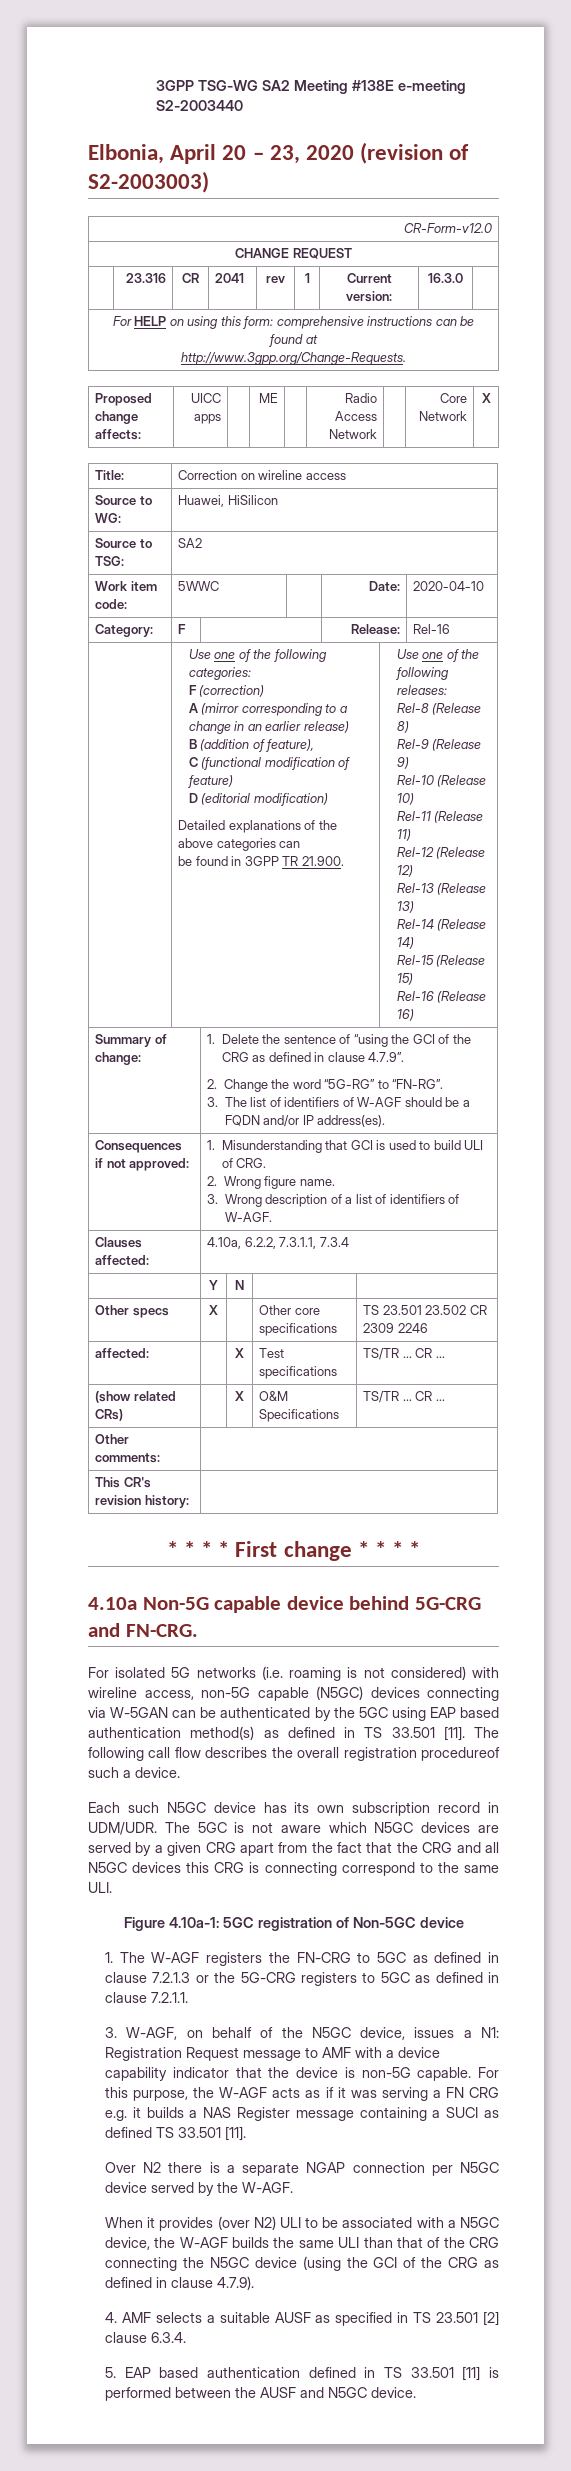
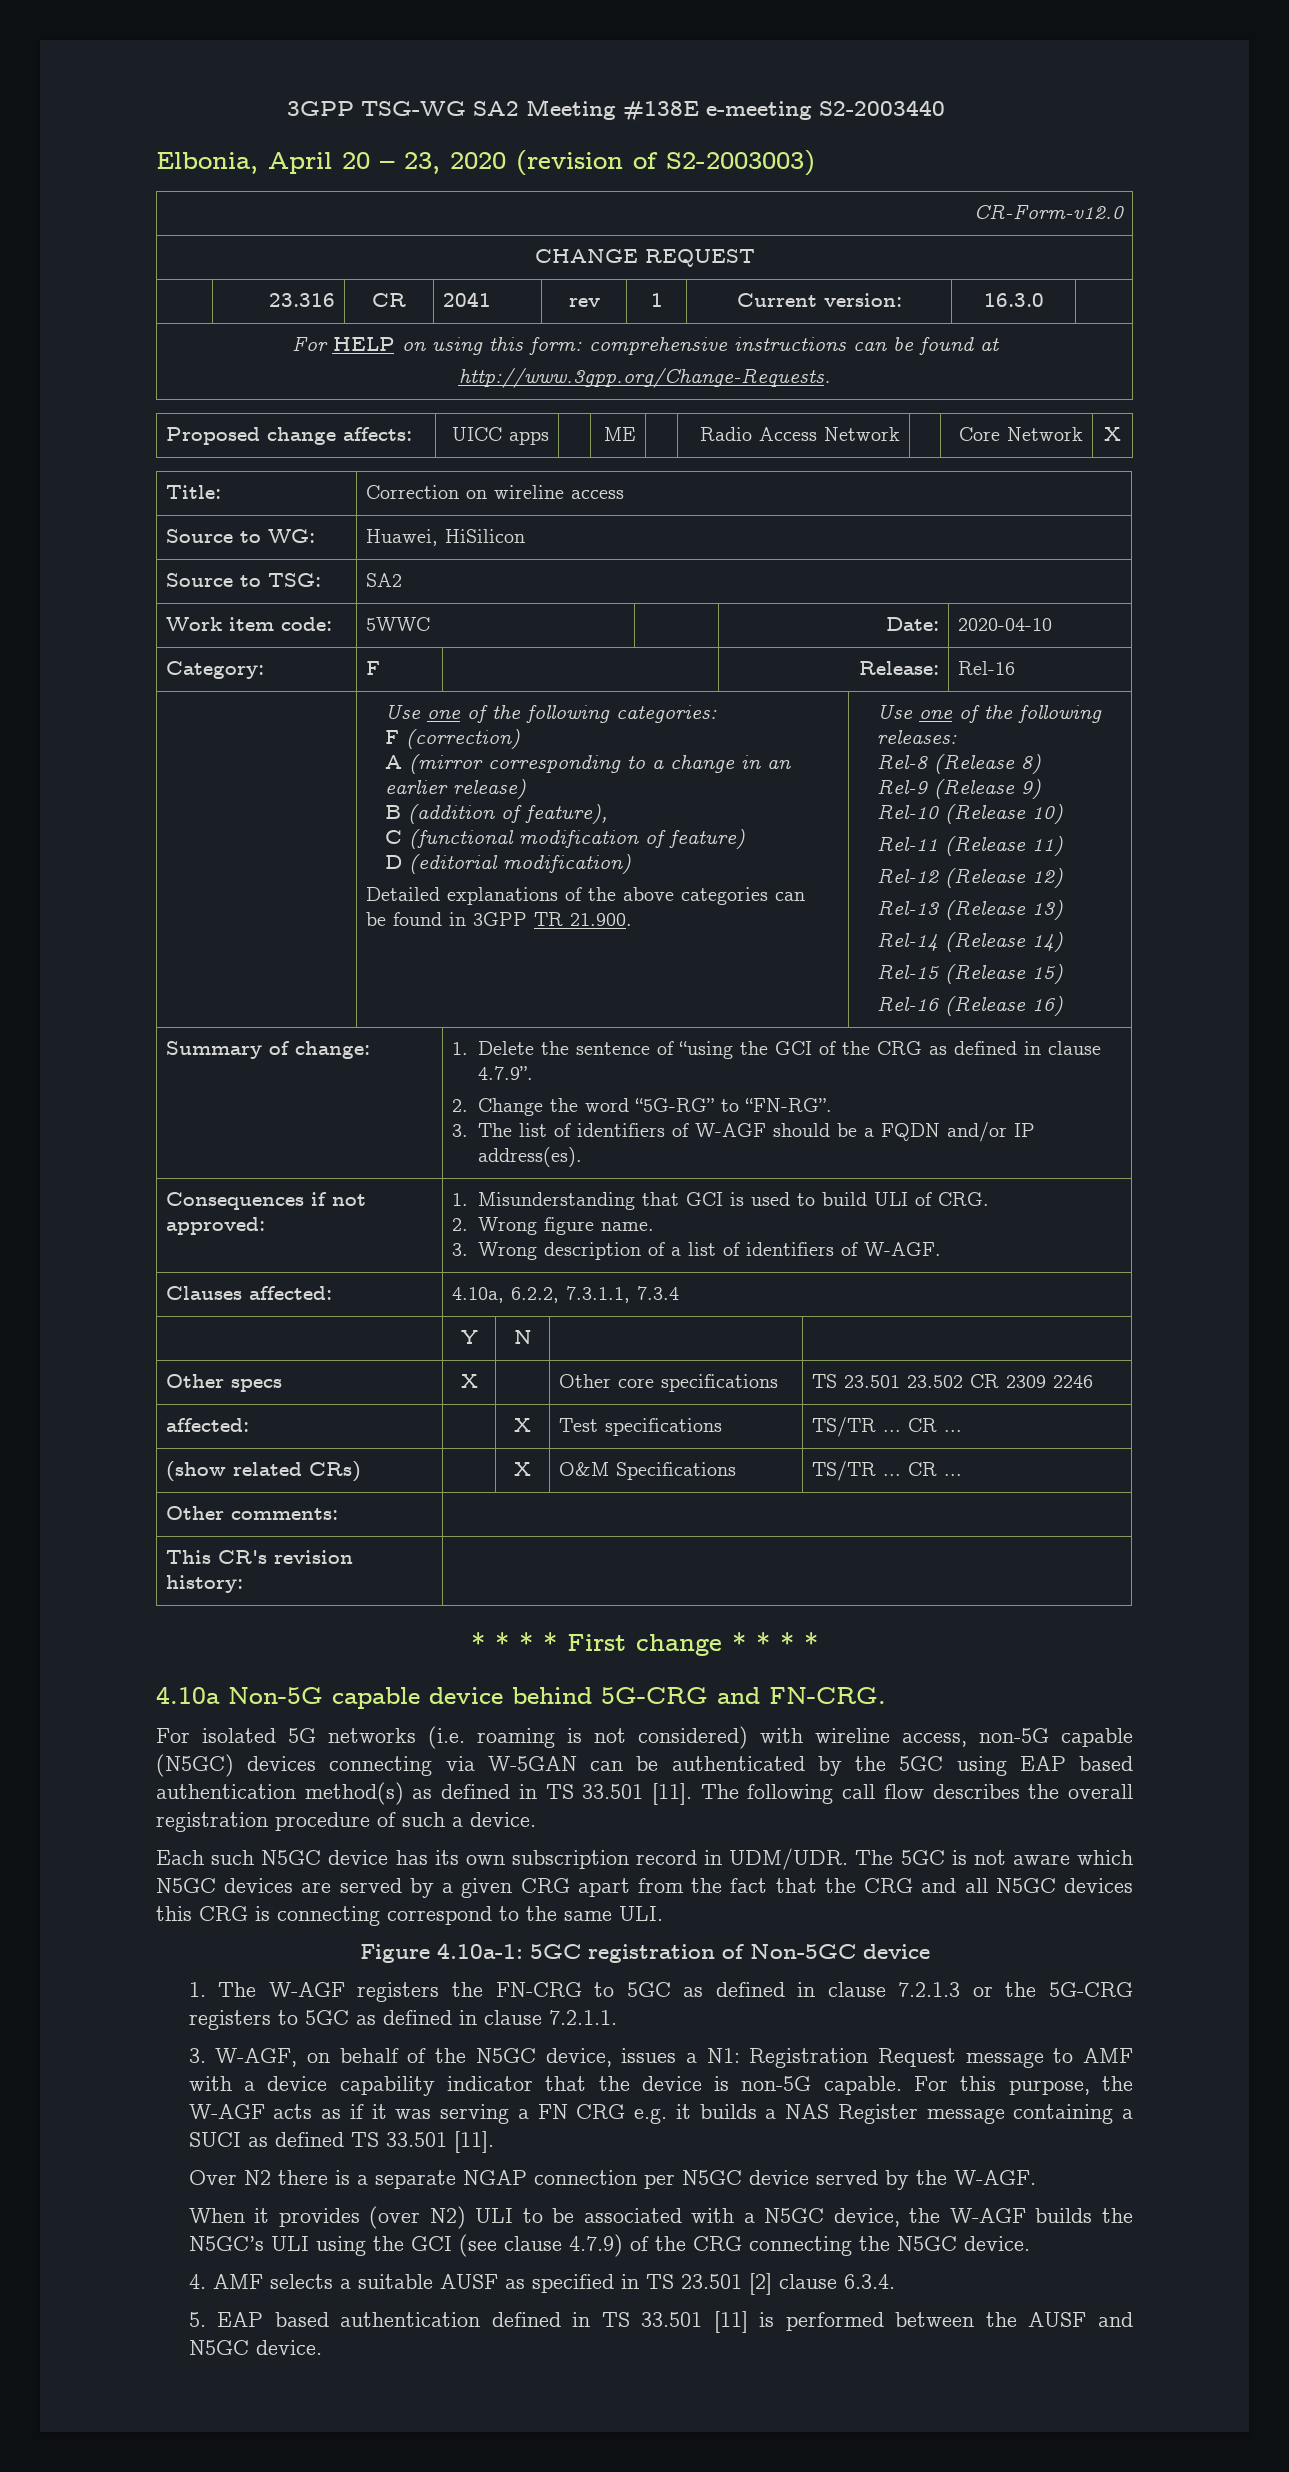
- The following call flow describes the overall registration procedureof such a device.
+ The following call flow describes the overall registration procedure of such a device.
- When it provides (over N2) ULI to be associated with a N5GC device, the W-AGF builds the same ULI than that of the CRG connecting the N5GC device (using the GCI of the CRG as defined in clause 4.7.9).
+ When it provides (over N2) ULI to be associated with a N5GC device, the W-AGF builds the N5GC’s ULI using the GCI (see clause 4.7.9) of the CRG connecting the N5GC device.

